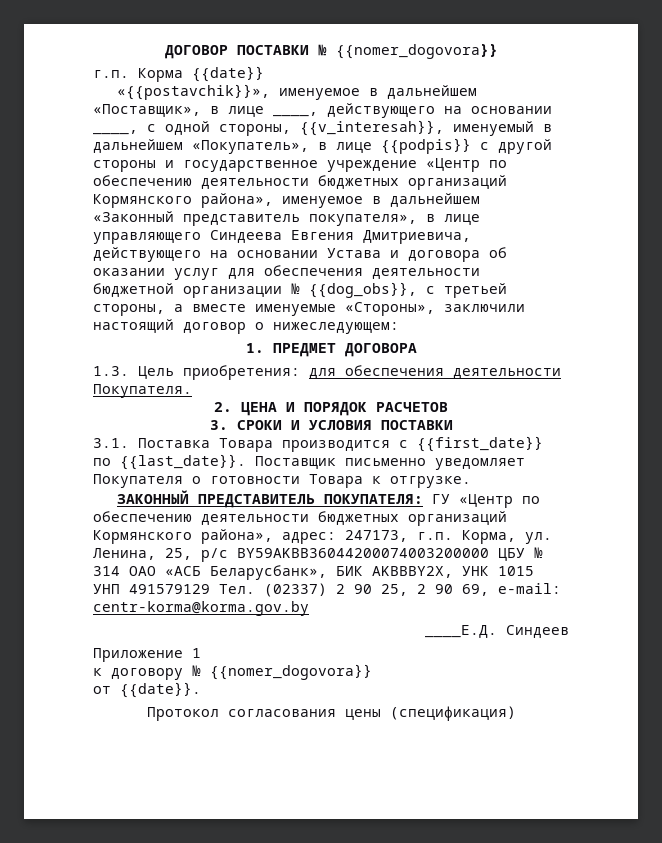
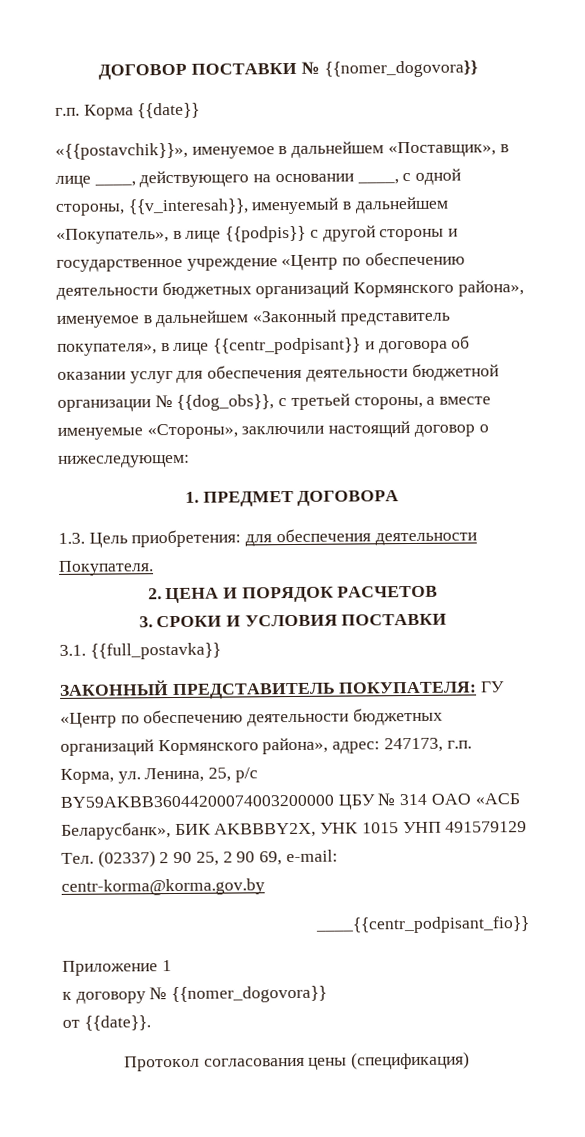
- «{{postavchik}}», именуемое в дальнейшем «Поставщик», в лице ____, действующего на основании ____, с одной стороны, {{v_interesah}}, именуемый в дальнейшем «Покупатель», в лице {{podpis}} с другой стороны и государственное учреждение «Центр по обеспечению деятельности бюджетных организаций Кормянского района», именуемое в дальнейшем «Законный представитель покупателя», в лице управляющего Синдеева Евгения Дмитриевича, действующего на основании Устава и договора об оказании услуг для обеспечения деятельности бюджетной организации № {{dog_obs}}, с третьей стороны, а вместе именуемые «Стороны», заключили настоящий договор о нижеследующем:
+ «{{postavchik}}», именуемое в дальнейшем «Поставщик», в лице ____, действующего на основании ____, с одной стороны, {{v_interesah}}, именуемый в дальнейшем «Покупатель», в лице {{podpis}} с другой стороны и государственное учреждение «Центр по обеспечению деятельности бюджетных организаций Кормянского района», именуемое в дальнейшем «Законный представитель покупателя», в лице {{centr_podpisant}} и договора об оказании услуг для обеспечения деятельности бюджетной организации № {{dog_obs}}, с третьей стороны, а вместе именуемые «Стороны», заключили настоящий договор о нижеследующем:
- 3.1. Поставка Товара производится с {{first_date}} по {{last_date}}. Поставщик письменно уведомляет Покупателя о готовности Товара к отгрузке.
+ 3.1. {{full_postavka}}
- ____Е.Д. Синдеев
+ ____{{centr_podpisant_fio}}

